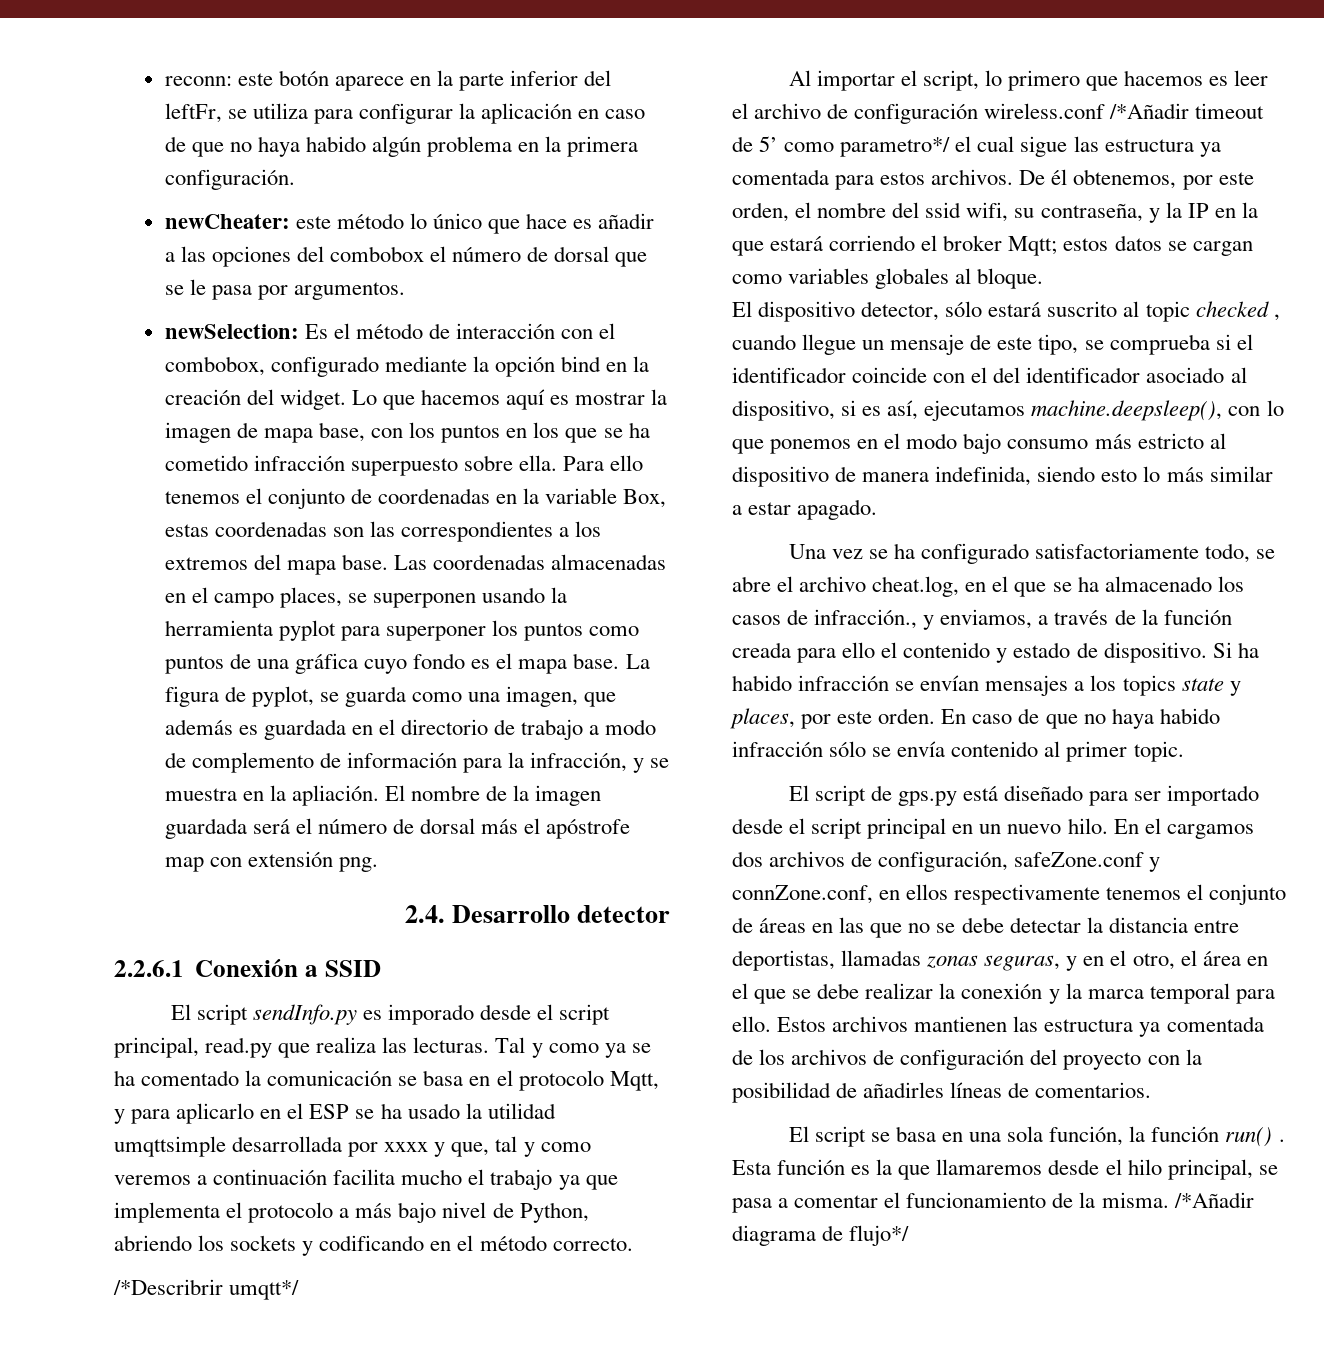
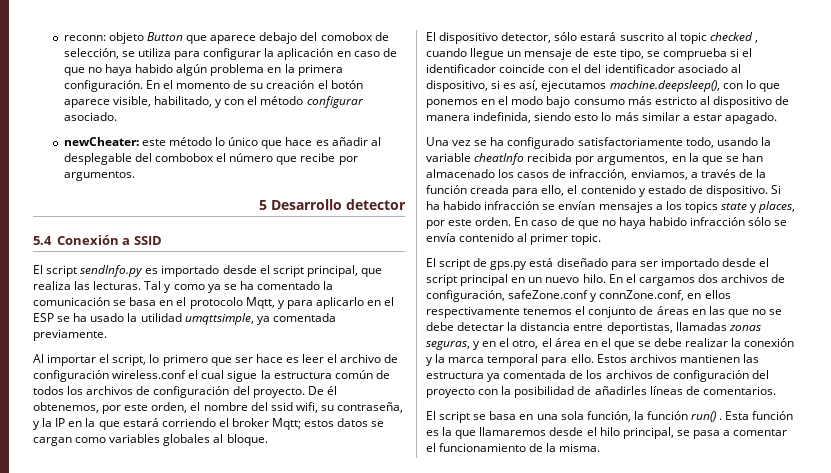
- reconn: este botón aparece en la parte inferior del leftFr, se utiliza para configurar la aplicación en caso de que no haya habido algún problema en la primera configuración.
+ reconn: objeto Button que aparece debajo del comobox de selección, se utiliza para configurar la aplicación en caso de que no haya habido algún problema en la primera configuración. En el momento de su creación el botón aparece visible, habilitado, y con el método configurar asociado.
- newCheater: este método lo único que hace es añadir a las opciones del combobox el número de dorsal que se le pasa por argumentos.
- newSelection: Es el método de interacción con el combobox, configurado mediante la opción bind en la creación del widget. Lo que hacemos aquí es mostrar la imagen de mapa base, con los puntos en los que se ha cometido infracción superpuesto sobre ella. Para ello tenemos el conjunto de coordenadas en la variable Box, estas coordenadas son las correspondientes a los extremos del mapa base. Las coordenadas almacenadas en el campo places, se superponen usando la herramienta pyplot para superponer los puntos como puntos de una gráfica cuyo fondo es el mapa base. La figura de pyplot, se guarda como una imagen, que además es guardada en el directorio de trabajo a modo de complemento de información para la infracción, y se muestra en la apliación. El nombre de la imagen guardada será el número de dorsal más el apóstrofe map con extensión png.
- 2.4. Desarrollo detector
+ newCheater: este método lo único que hace es añadir al desplegable del combobox el número que recibe por argumentos.
+ 5 Desarrollo detector
- 2.2.6.1 Conexión a SSID
+ 5.4 Conexión a SSID
- El script sendInfo.py es imporado desde el script principal, read.py que realiza las lecturas.
+ El script sendInfo.py es importado desde el script principal, que realiza las lecturas.
- Tal y como ya se ha comentado la comunicación se basa en el protocolo Mqtt, y para aplicarlo en el ESP se ha usado la utilidad umqttsimple desarrollada por xxxx y que, tal y como veremos a continuación facilita mucho el trabajo ya que implementa el protocolo a más bajo nivel de Python, abriendo los sockets y codificando en el método correcto.
- /*Describrir umqtt*/
+ Tal y como ya se ha comentado la comunicación se basa en el protocolo Mqtt, y para aplicarlo en el ESP se ha usado la utilidad umqttsimple, ya comentada previamente.
- Al importar el script, lo primero que hacemos es leer el archivo de configuración wireless.conf /*Añadir timeout de 5’ como parametro*/ el cual sigue las estructura ya comentada para estos archivos.
+ Al importar el script, lo primero que ser hace es leer el archivo de configuración wireless.conf el cual sigue la estructura común de todos los archivos de configuración del proyecto.
- Una vez se ha configurado satisfactoriamente todo, se abre el archivo cheat.log, en el que se ha almacenado los casos de infracción., y enviamos, a través de la función creada para ello el contenido y estado de dispositivo.
+ Una vez se ha configurado satisfactoriamente todo, usando la variable cheatInfo recibida por argumentos, en la que se han almacenado los casos de infracción, enviamos, a través de la función creada para ello, el contenido y estado de dispositivo.
- /*Añadir diagrama de flujo*/

